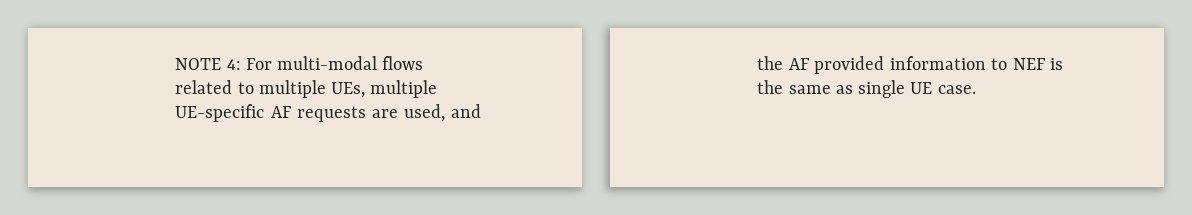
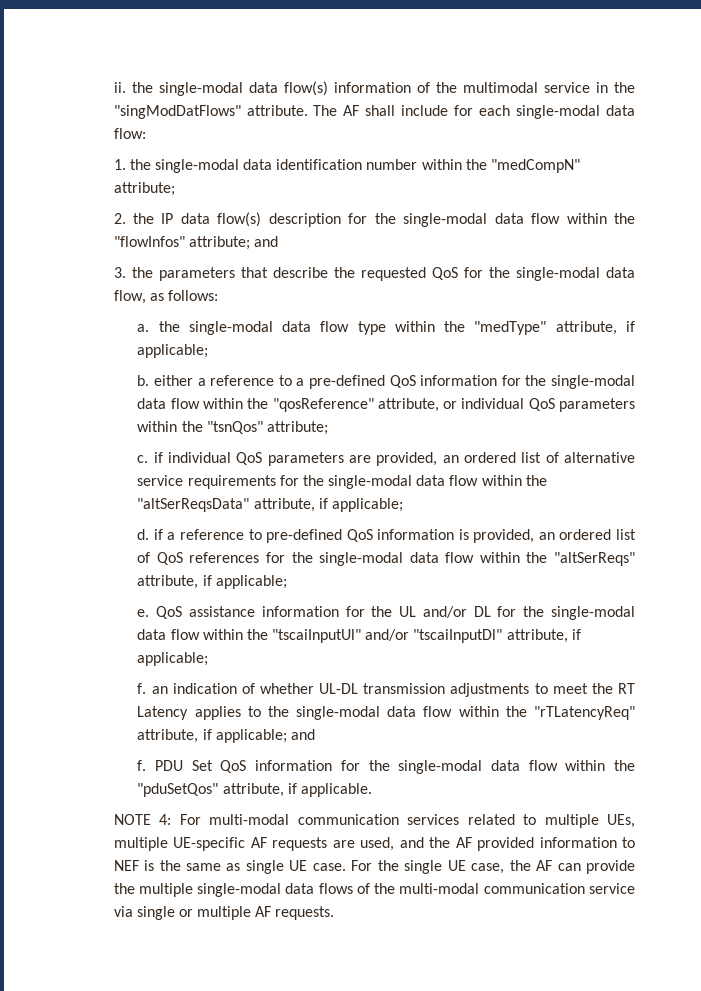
+ ii. the single-modal data flow(s) information of the multimodal service in the "singModDatFlows" attribute. The AF shall include for each single-modal data flow:
+ 1. the single-modal data identification number within the "medCompN" attribute;
+ 2. the IP data flow(s) description for the single-modal data flow within the "flowInfos" attribute; and
+ 3. the parameters that describe the requested QoS for the single-modal data flow, as follows:
+ a. the single-modal data flow type within the "medType" attribute, if applicable;
+ b. either a reference to a pre-defined QoS information for the single-modal data flow within the "qosReference" attribute, or individual QoS parameters within the "tsnQos" attribute;
+ c. if individual QoS parameters are provided, an ordered list of alternative service requirements for the single-modal data flow within the "altSerReqsData" attribute, if applicable;
+ d. if a reference to pre-defined QoS information is provided, an ordered list of QoS references for the single-modal data flow within the "altSerReqs" attribute, if applicable;
+ e. QoS assistance information for the UL and/or DL for the single-modal data flow within the "tscaiInputUl" and/or "tscaiInputDl" attribute, if applicable;
+ f. an indication of whether UL-DL transmission adjustments to meet the RT Latency applies to the single-modal data flow within the "rTLatencyReq" attribute, if applicable; and
+ f. PDU Set QoS information for the single-modal data flow within the "pduSetQos" attribute, if applicable.
- NOTE 4: For multi-modal flows related to multiple UEs, multiple UE-specific AF requests are used, and the AF provided information to NEF is the same as single UE case.
+ NOTE 4: For multi-modal communication services related to multiple UEs, multiple UE-specific AF requests are used, and the AF provided information to NEF is the same as single UE case.
+ For the single UE case, the AF can provide the multiple single-modal data flows of the multi-modal communication service via single or multiple AF requests.

